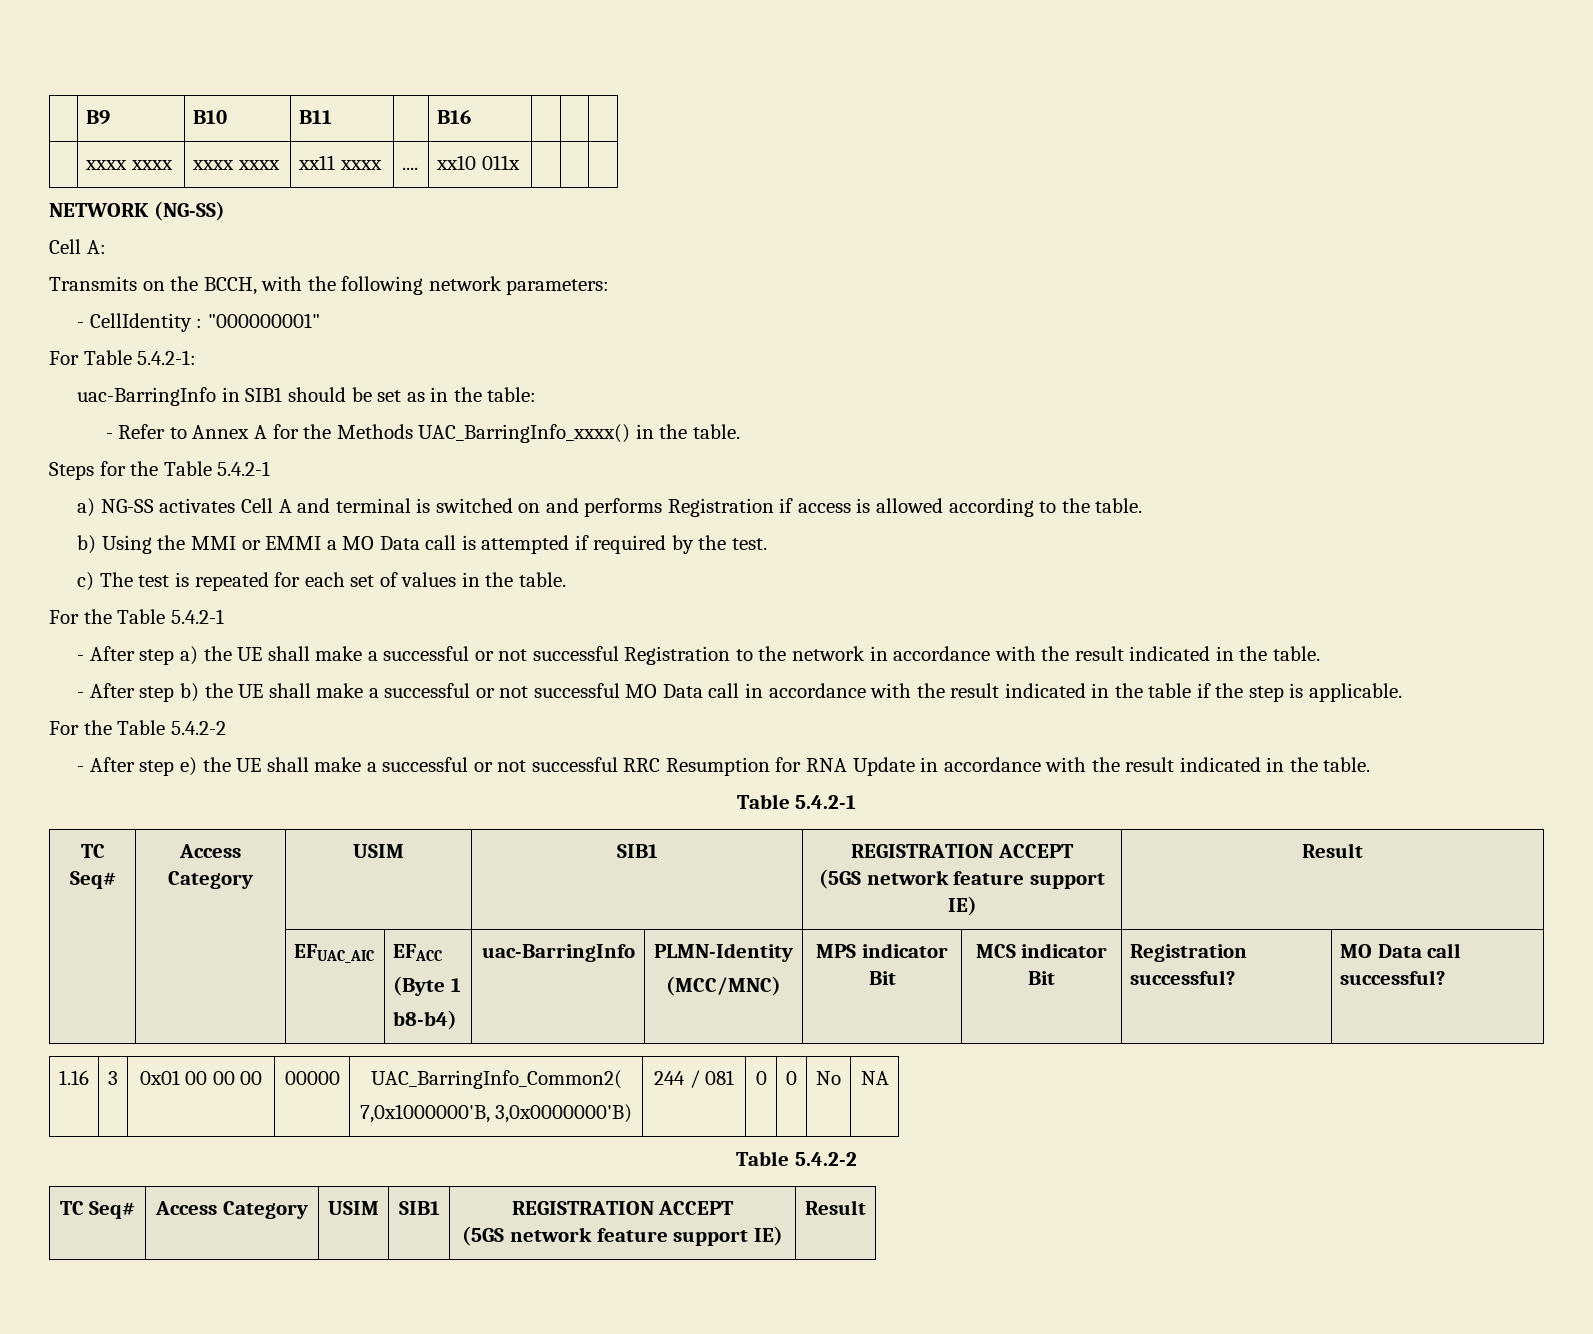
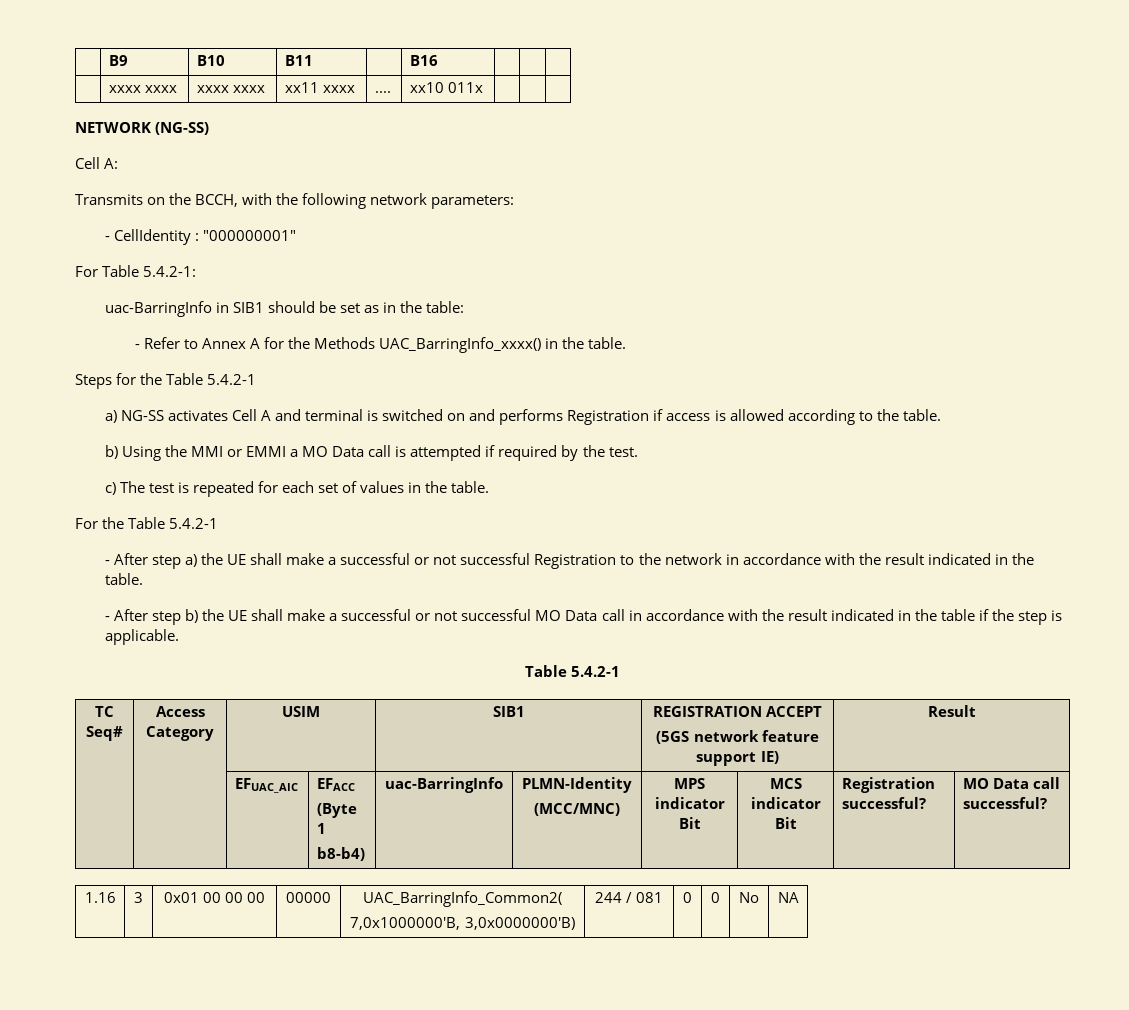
- For the Table 5.4.2-2
- - After step e) the UE shall make a successful or not successful RRC Resumption for RNA Update in accordance with the result indicated in the table.
  1.16 | 3 | 0x01 00 00 00 | 00000 | UAC_BarringInfo_Common2(
  7,0x1000000'B, 3,0x0000000'B) | 244 / 081 | 0 | 0 | No | NA
- Table 5.4.2-2
- TC Seq# | Access Category | USIM | SIB1 | REGISTRATION ACCEPT
- (5GS network feature support IE) | Result

